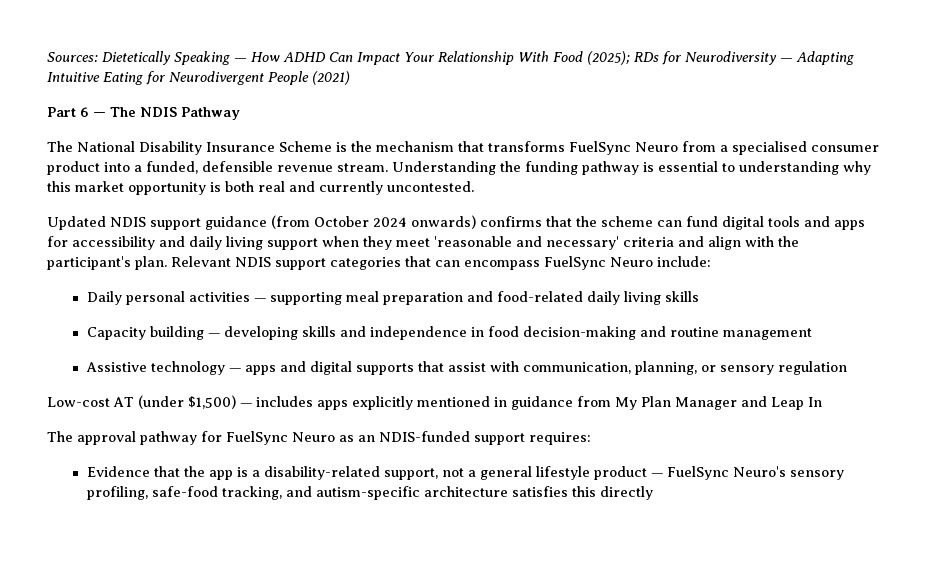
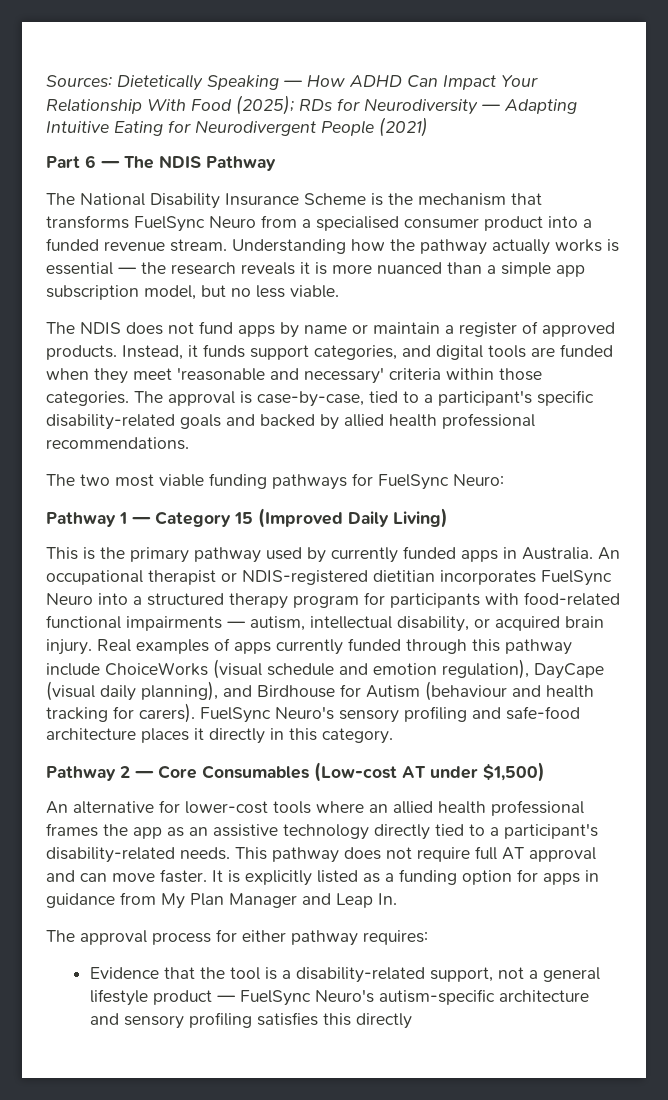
- The National Disability Insurance Scheme is the mechanism that transforms FuelSync Neuro from a specialised consumer product into a funded, defensible revenue stream.
+ The National Disability Insurance Scheme is the mechanism that transforms FuelSync Neuro from a specialised consumer product into a funded revenue stream.
- Understanding the funding pathway is essential to understanding why this market opportunity is both real and currently uncontested.
- Updated NDIS support guidance (from October 2024 onwards) confirms that the scheme can fund digital tools and apps for accessibility and daily living support when they meet 'reasonable and necessary' criteria and align with the participant's plan. Relevant NDIS support categories that can encompass FuelSync Neuro include:
- Daily personal activities — supporting meal preparation and food-related daily living skills
- Capacity building — developing skills and independence in food decision-making and routine management
- Assistive technology — apps and digital supports that assist with communication, planning, or sensory regulation
- Low-cost AT (under $1,500) — includes apps explicitly mentioned in guidance from My Plan Manager and Leap In
- The approval pathway for FuelSync Neuro as an NDIS-funded support requires:
+ Understanding how the pathway actually works is essential — the research reveals it is more nuanced than a simple app subscription model, but no less viable.
+ The NDIS does not fund apps by name or maintain a register of approved products. Instead, it funds support categories, and digital tools are funded when they meet 'reasonable and necessary' criteria within those categories. The approval is case-by-case, tied to a participant's specific disability-related goals and backed by allied health professional recommendations.
+ The two most viable funding pathways for FuelSync Neuro:
+ Pathway 1 — Category 15 (Improved Daily Living)
+ This is the primary pathway used by currently funded apps in Australia. An occupational therapist or NDIS-registered dietitian incorporates FuelSync Neuro into a structured therapy program for participants with food-related functional impairments — autism, intellectual disability, or acquired brain injury. Real examples of apps currently funded through this pathway include ChoiceWorks (visual schedule and emotion regulation), DayCape (visual daily planning), and Birdhouse for Autism (behaviour and health tracking for carers). FuelSync Neuro's sensory profiling and safe-food architecture places it directly in this category.
+ Pathway 2 — Core Consumables (Low-cost AT under $1,500)
+ An alternative for lower-cost tools where an allied health professional frames the app as an assistive technology directly tied to a participant's disability-related needs. This pathway does not require full AT approval and can move faster. It is explicitly listed as a funding option for apps in guidance from My Plan Manager and Leap In.
+ The approval process for either pathway requires:
- Evidence that the app is a disability-related support, not a general lifestyle product — FuelSync Neuro's sensory profiling, safe-food tracking, and autism-specific architecture satisfies this directly
+ Evidence that the tool is a disability-related support, not a general lifestyle product — FuelSync Neuro's autism-specific architecture and sensory profiling satisfies this directly

